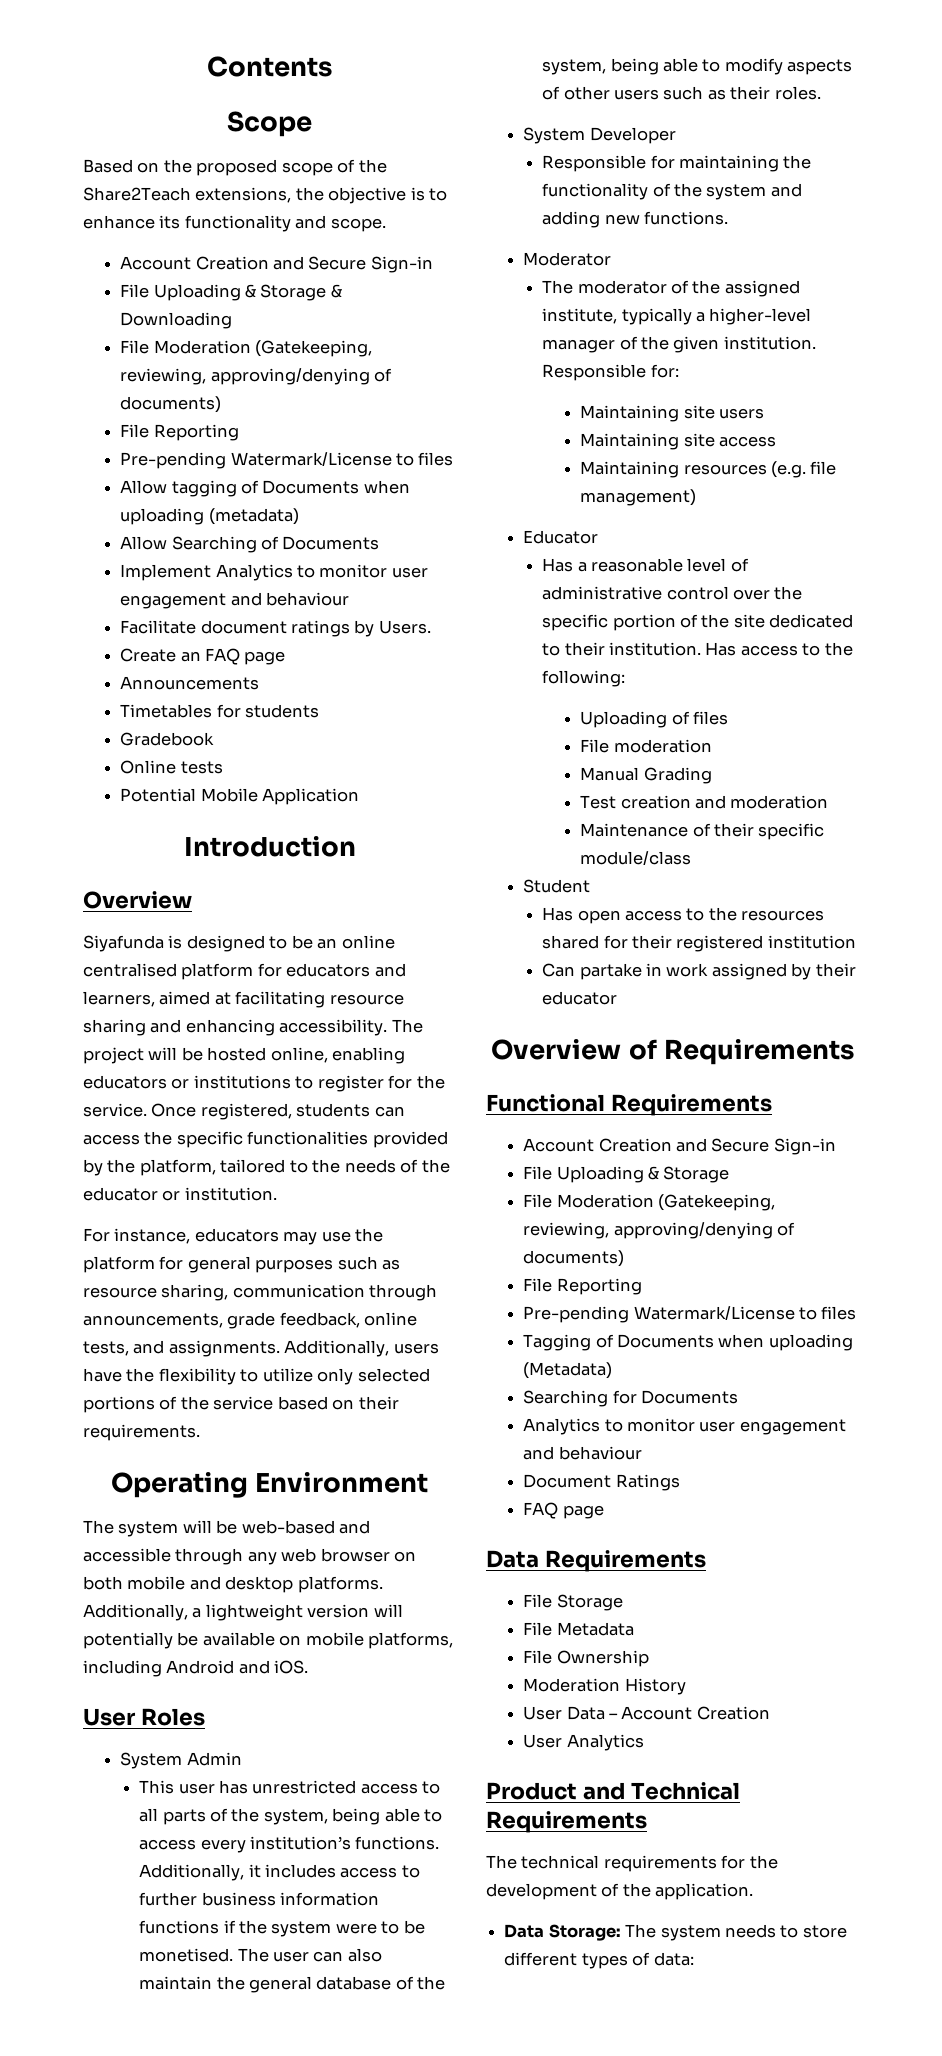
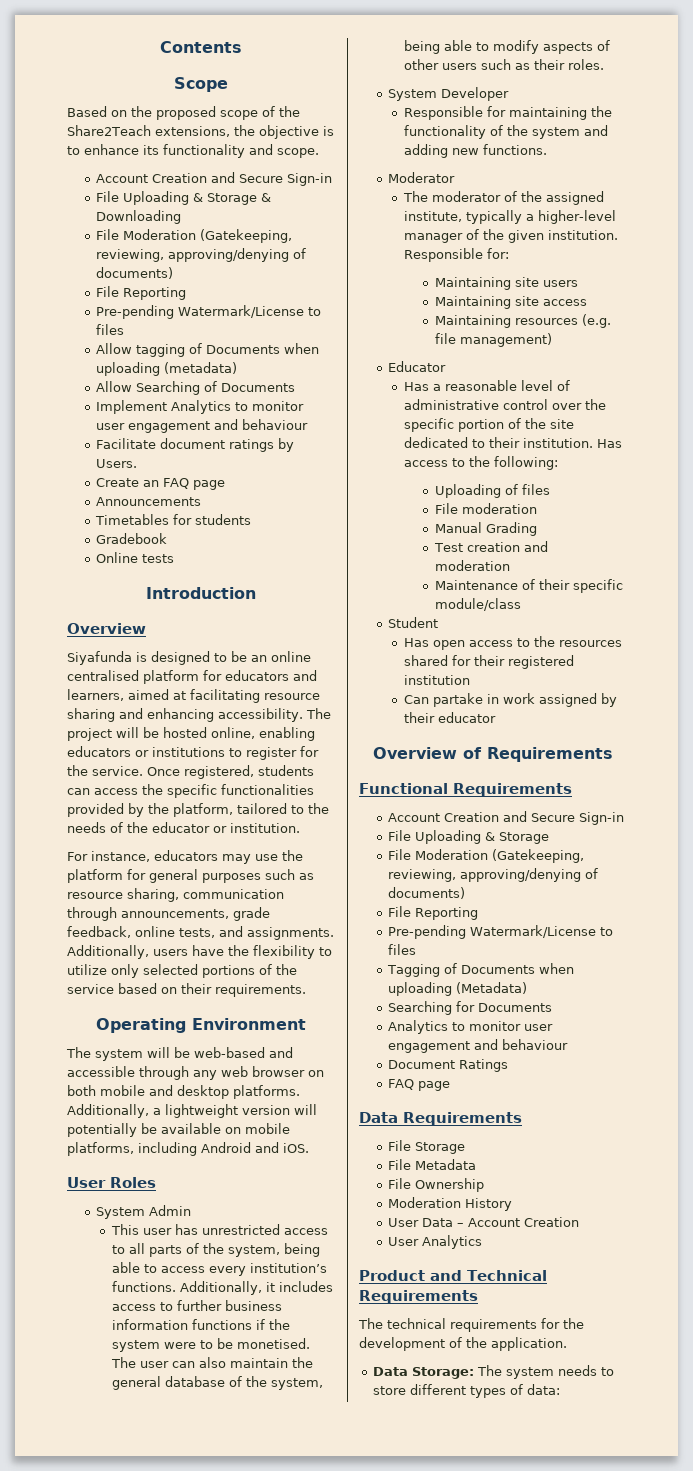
- Potential Mobile Application

